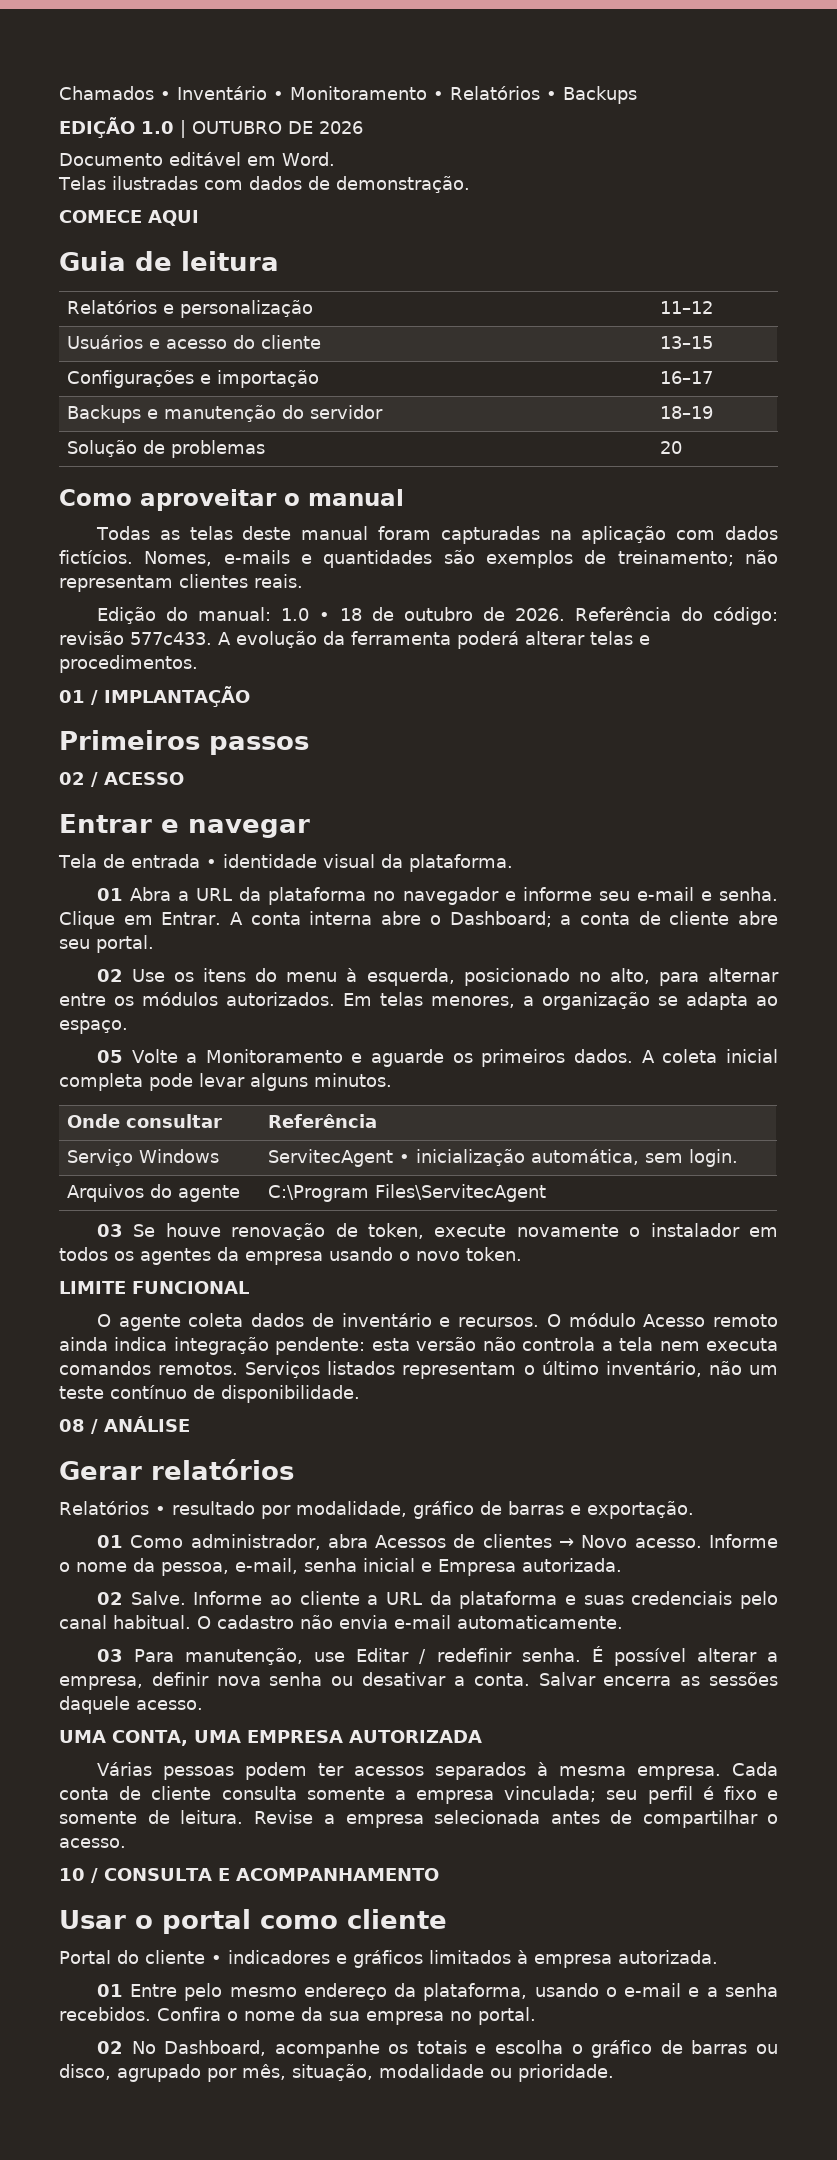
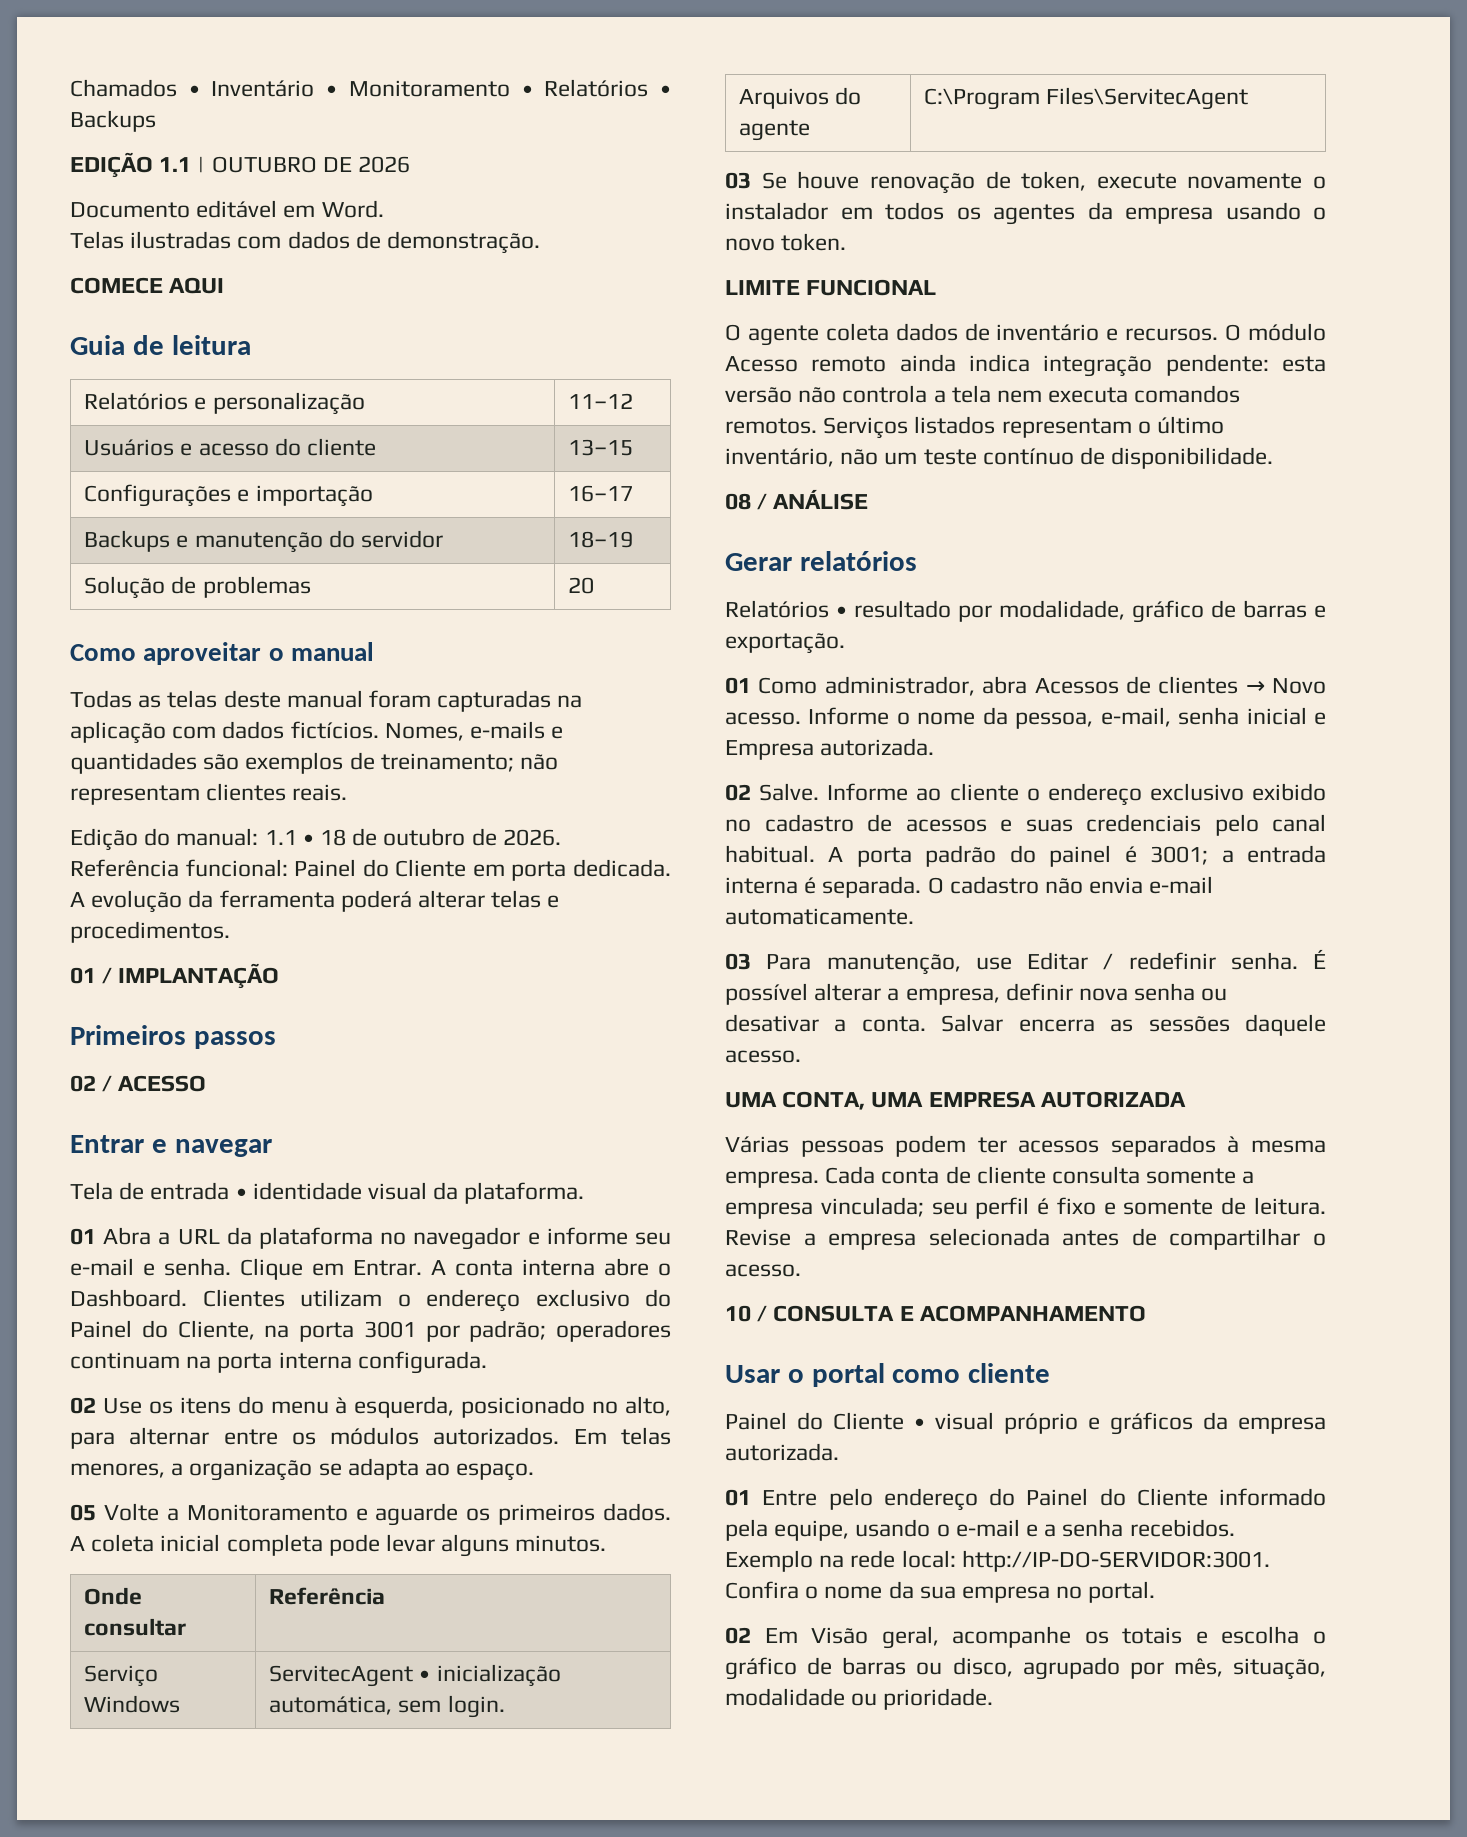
- EDIÇÃO 1.0 | OUTUBRO DE 2026
+ EDIÇÃO 1.1 | OUTUBRO DE 2026
- Edição do manual: 1.0 • 18 de outubro de 2026.
+ Edição do manual: 1.1 • 18 de outubro de 2026.
- Referência do código: revisão 577c433.
+ Referência funcional: Painel do Cliente em porta dedicada.
- A conta interna abre o Dashboard; a conta de cliente abre seu portal.
+ A conta interna abre o Dashboard. Clientes utilizam o endereço exclusivo do Painel do Cliente, na porta 3001 por padrão; operadores continuam na porta interna configurada.
- Informe ao cliente a URL da plataforma e suas credenciais pelo canal habitual.
+ Informe ao cliente o endereço exclusivo exibido no cadastro de acessos e suas credenciais pelo canal habitual.
+ A porta padrão do painel é 3001; a entrada interna é separada.
- Portal do cliente • indicadores e gráficos limitados à empresa autorizada.
+ Painel do Cliente • visual próprio e gráficos da empresa autorizada.
- 01 Entre pelo mesmo endereço da plataforma, usando o e-mail e a senha recebidos.
+ 01 Entre pelo endereço do Painel do Cliente informado pela equipe, usando o e-mail e a senha recebidos.
+ Exemplo na rede local: http://IP-DO-SERVIDOR:3001.
- 02 No Dashboard, acompanhe os totais e escolha o gráfico de barras ou disco, agrupado por mês, situação, modalidade ou prioridade.
+ 02 Em Visão geral, acompanhe os totais e escolha o gráfico de barras ou disco, agrupado por mês, situação, modalidade ou prioridade.

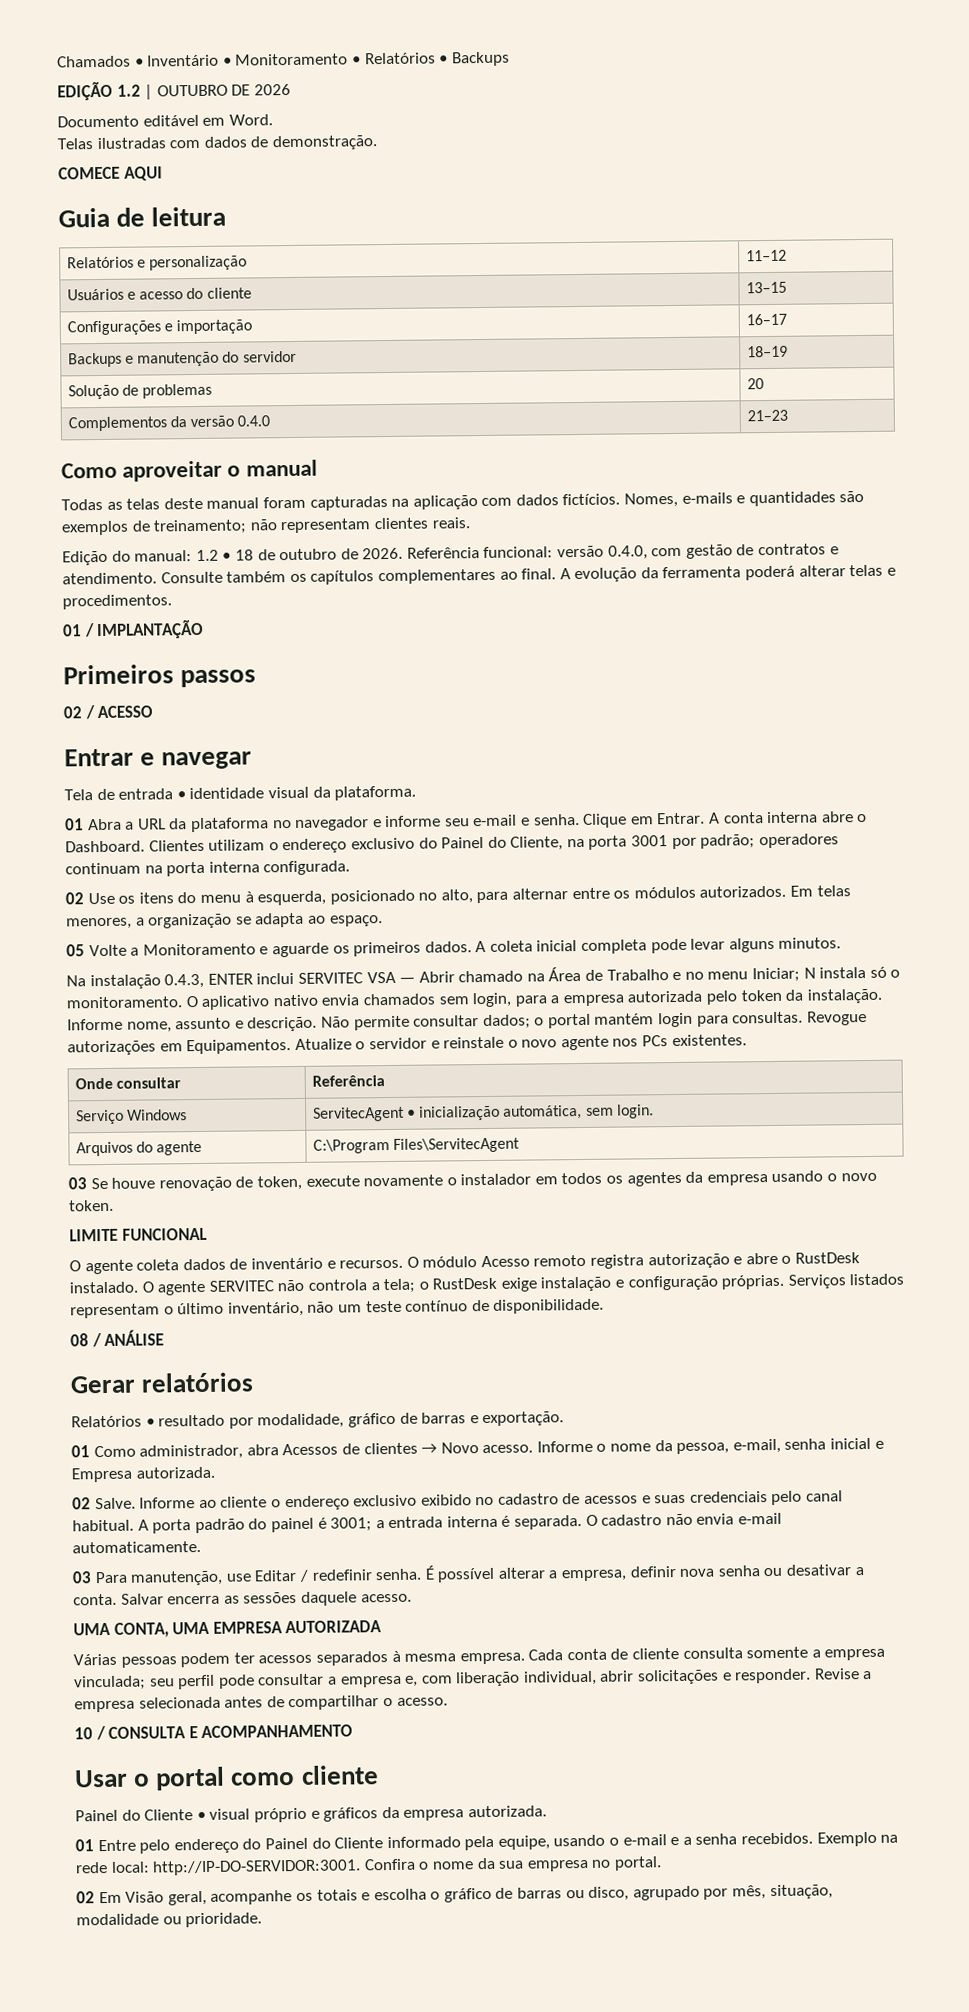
- EDIÇÃO 1.1 | OUTUBRO DE 2026
+ EDIÇÃO 1.2 | OUTUBRO DE 2026
+ Complementos da versão 0.4.0 | 21–23
- Edição do manual: 1.1 • 18 de outubro de 2026.
+ Edição do manual: 1.2 • 18 de outubro de 2026.
- Referência funcional: Painel do Cliente em porta dedicada.
+ Referência funcional: versão 0.4.0, com gestão de contratos e atendimento. Consulte também os capítulos complementares ao final.
+ Na instalação 0.4.3, ENTER inclui SERVITEC VSA — Abrir chamado na Área de Trabalho e no menu Iniciar; N instala só o monitoramento. O aplicativo nativo envia chamados sem login, para a empresa autorizada pelo token da instalação. Informe nome, assunto e descrição. Não permite consultar dados; o portal mantém login para consultas. Revogue autorizações em Equipamentos. Atualize o servidor e reinstale o novo agente nos PCs existentes.
- O módulo Acesso remoto ainda indica integração pendente: esta versão não controla a tela nem executa comandos remotos.
+ O módulo Acesso remoto registra autorização e abre o RustDesk instalado. O agente SERVITEC não controla a tela; o RustDesk exige instalação e configuração próprias.
- Cada conta de cliente consulta somente a empresa vinculada; seu perfil é fixo e somente de leitura.
+ Cada conta de cliente consulta somente a empresa vinculada; seu perfil pode consultar a empresa e, com liberação individual, abrir solicitações e responder.

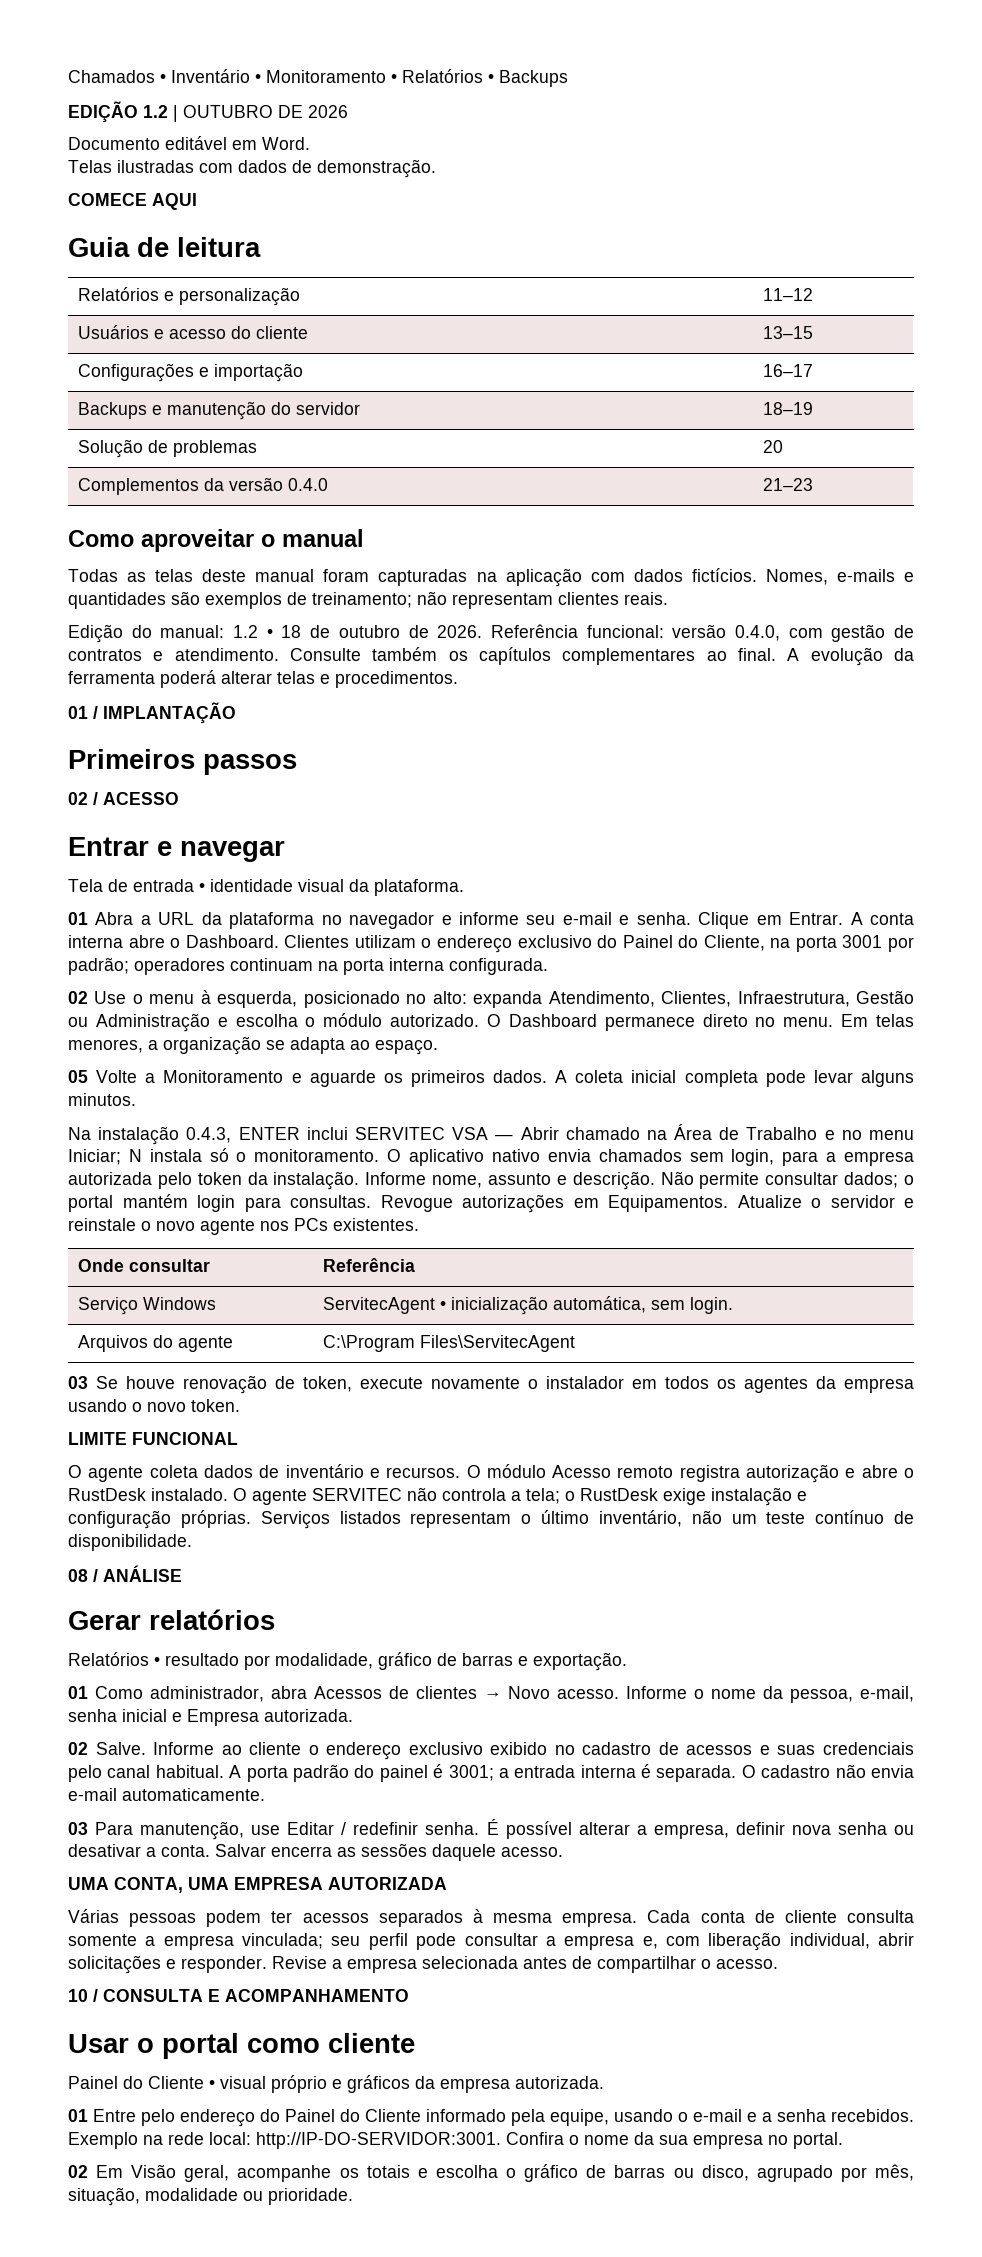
- 02 Use os itens do menu à esquerda, posicionado no alto, para alternar entre os módulos autorizados.
+ 02 Use o menu à esquerda, posicionado no alto: expanda Atendimento, Clientes, Infraestrutura, Gestão ou Administração e escolha o módulo autorizado. O Dashboard permanece direto no menu.

